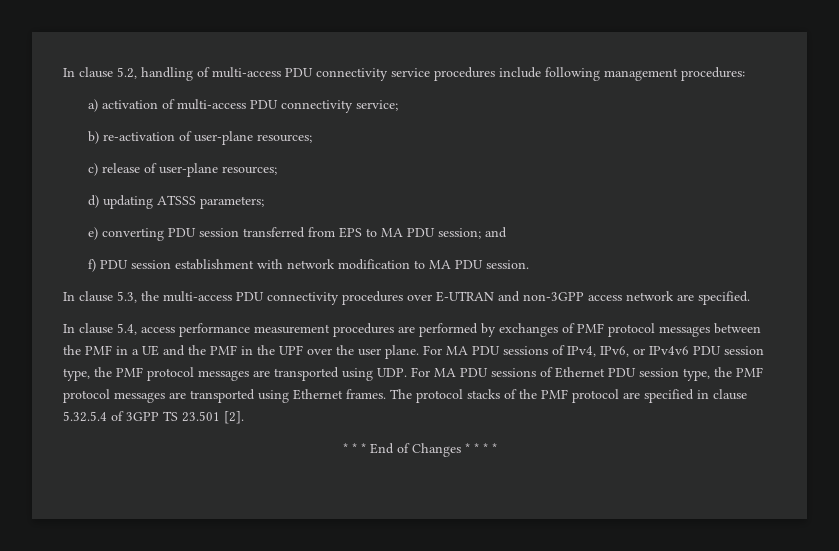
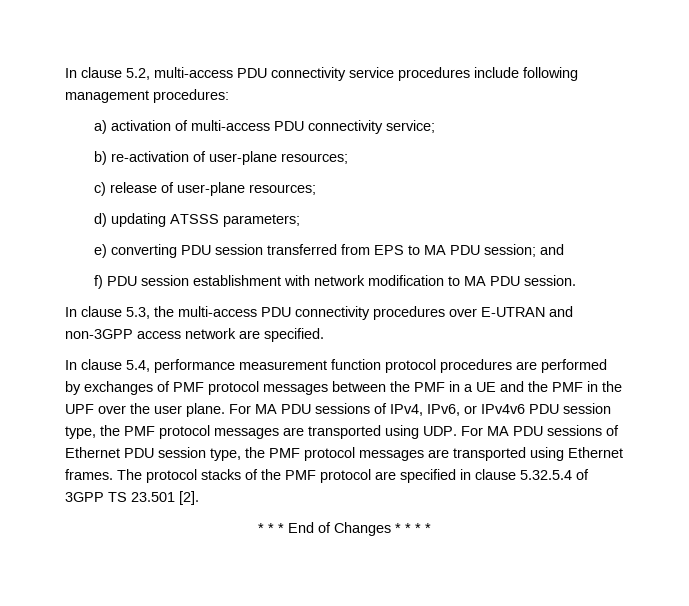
- In clause 5.2, handling of multi-access PDU connectivity service procedures include following management procedures:
+ In clause 5.2, multi-access PDU connectivity service procedures include following management procedures:
- In clause 5.4, access performance measurement procedures are performed by exchanges of PMF protocol messages between the PMF in a UE and the PMF in the UPF over the user plane.
+ In clause 5.4, performance measurement function protocol procedures are performed by exchanges of PMF protocol messages between the PMF in a UE and the PMF in the UPF over the user plane.

